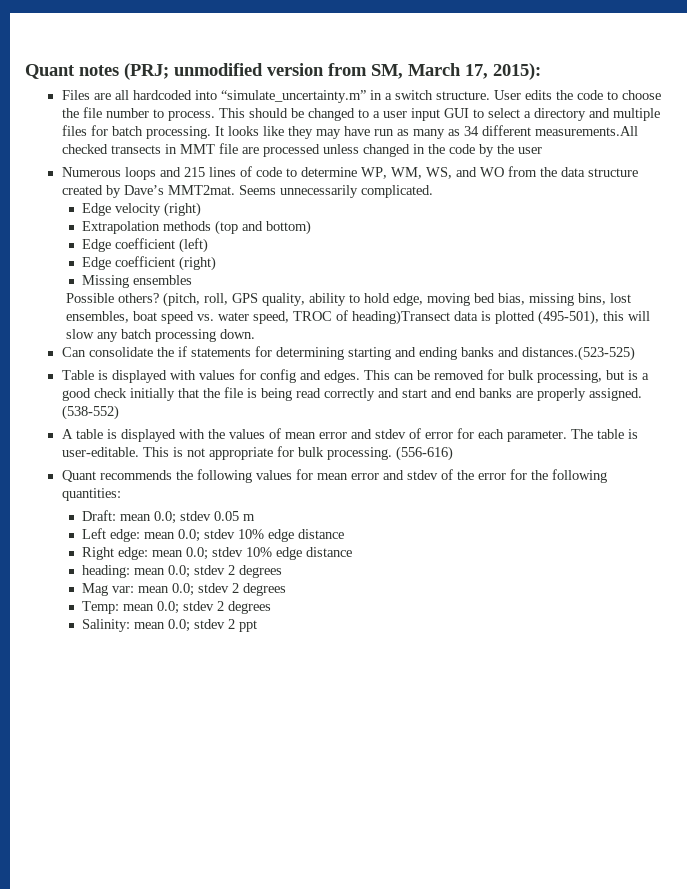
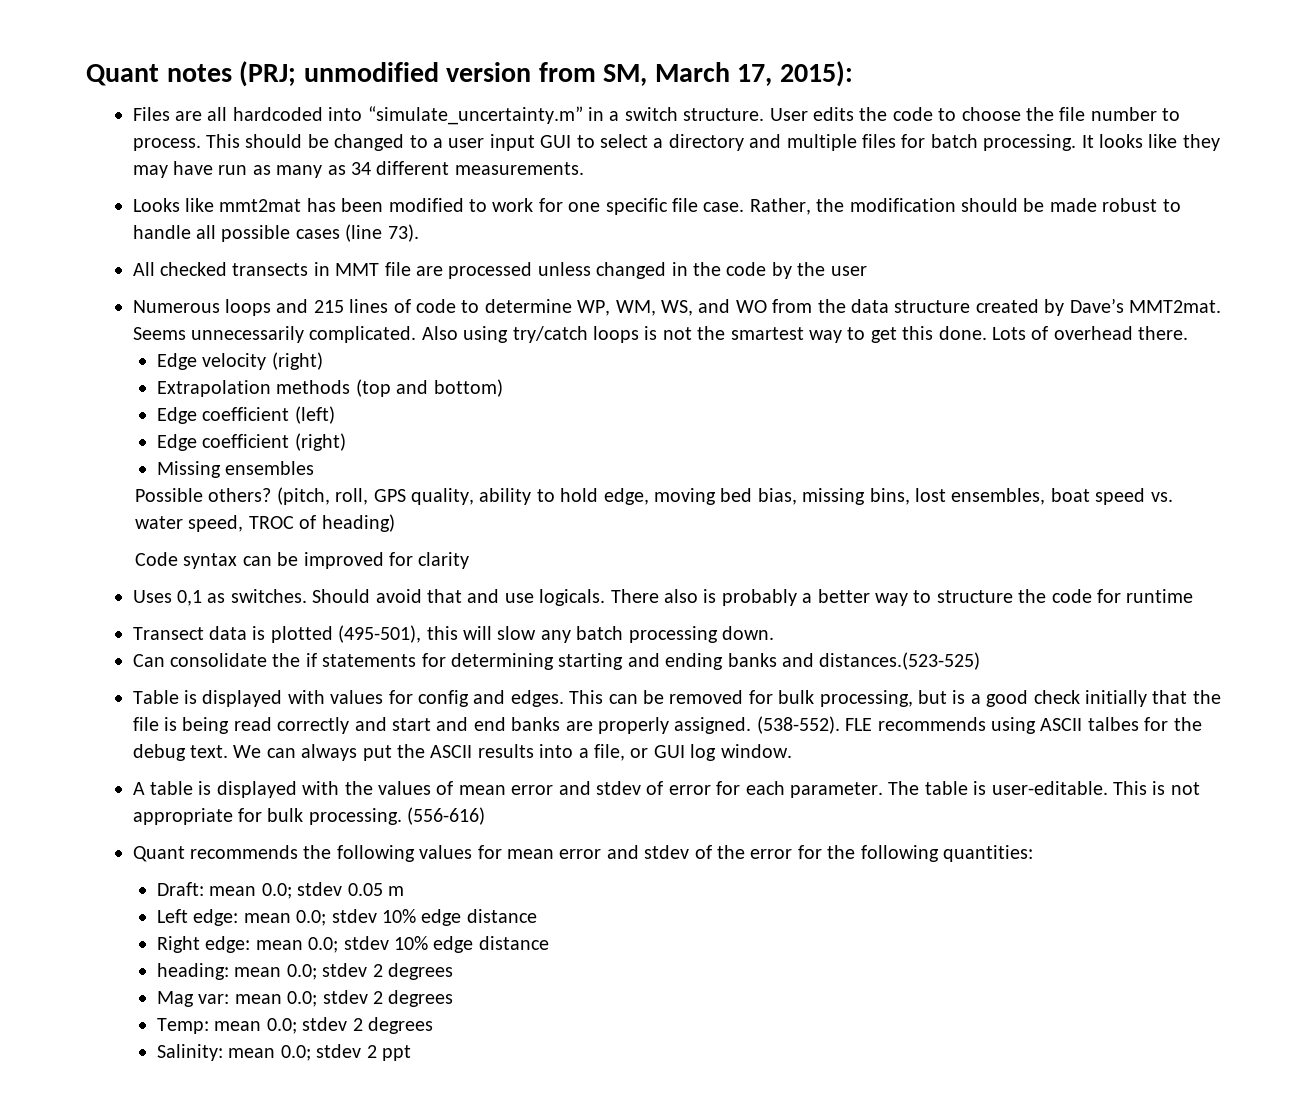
- It looks like they may have run as many as 34 different measurements.All checked transects in MMT file are processed unless changed in the code by the user
+ It looks like they may have run as many as 34 different measurements.
+ Looks like mmt2mat has been modified to work for one specific file case. Rather, the modification should be made robust to handle all possible cases (line 73).
+ All checked transects in MMT file are processed unless changed in the code by the user
+ Also using try/catch loops is not the smartest way to get this done. Lots of overhead there.
- (pitch, roll, GPS quality, ability to hold edge, moving bed bias, missing bins, lost ensembles, boat speed vs. water speed, TROC of heading)Transect data is plotted (495-501), this will slow any batch processing down.
+ (pitch, roll, GPS quality, ability to hold edge, moving bed bias, missing bins, lost ensembles, boat speed vs. water speed, TROC of heading)
+ Code syntax can be improved for clarity
+ Uses 0,1 as switches. Should avoid that and use logicals. There also is probably a better way to structure the code for runtime
+ Transect data is plotted (495-501), this will slow any batch processing down.
- (538-552)
+ (538-552). FLE recommends using ASCII talbes for the debug text. We can always put the ASCII results into a file, or GUI log window.

